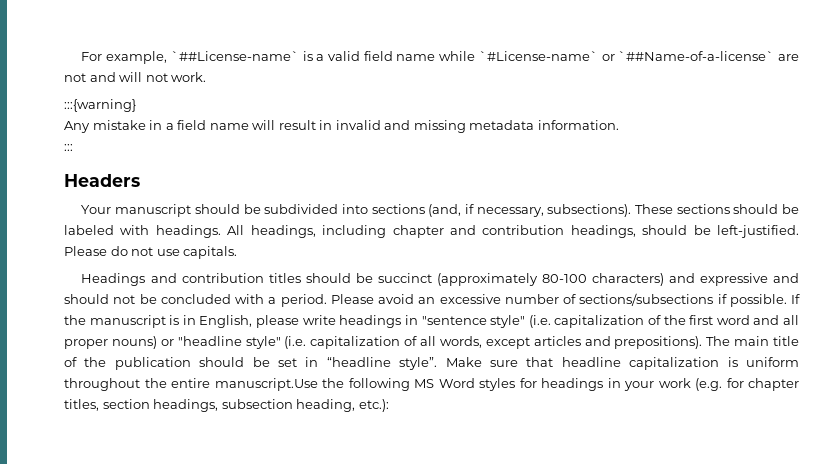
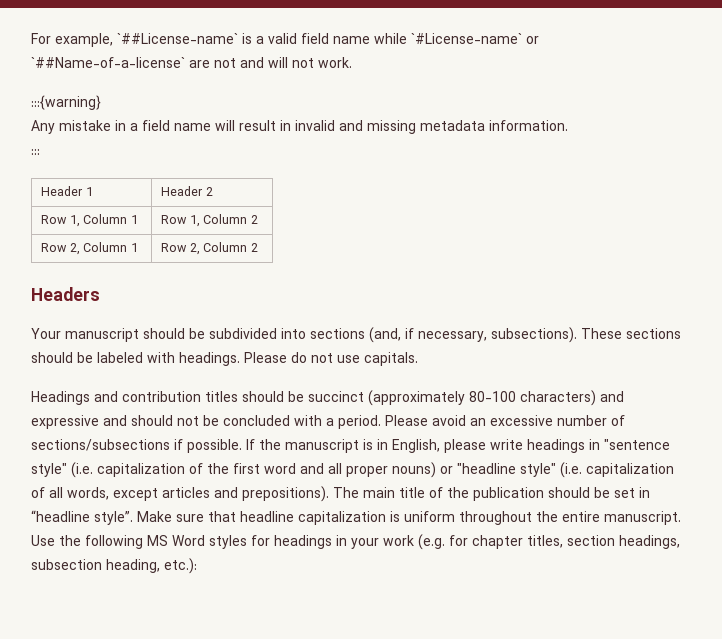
+ Header 1 | Header 2
+ Row 1, Column 1 | Row 1, Column 2
+ Row 2, Column 1 | Row 2, Column 2
- All headings, including chapter and contribution headings, should be left-justified.
- Make sure that headline capitalization is uniform throughout the entire manuscript.Use the following MS Word styles for headings in your work (e.g. for chapter titles, section headings, subsection heading, etc.):
+ Make sure that headline capitalization is uniform throughout the entire manuscript. Use the following MS Word styles for headings in your work (e.g. for chapter titles, section headings, subsection heading, etc.):

